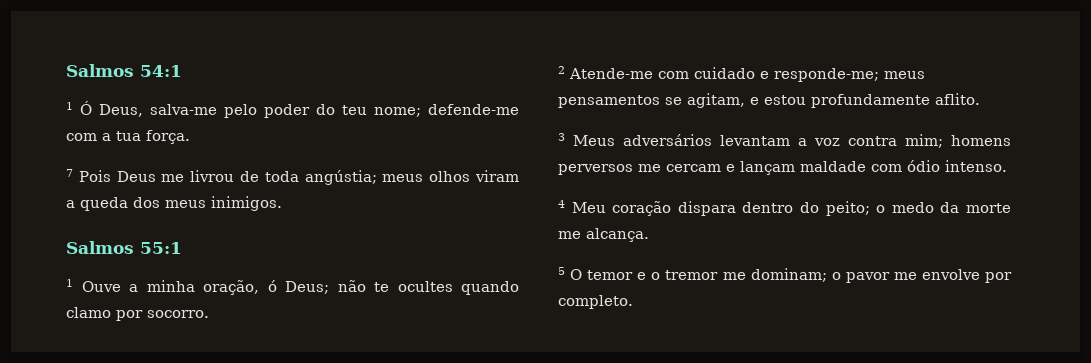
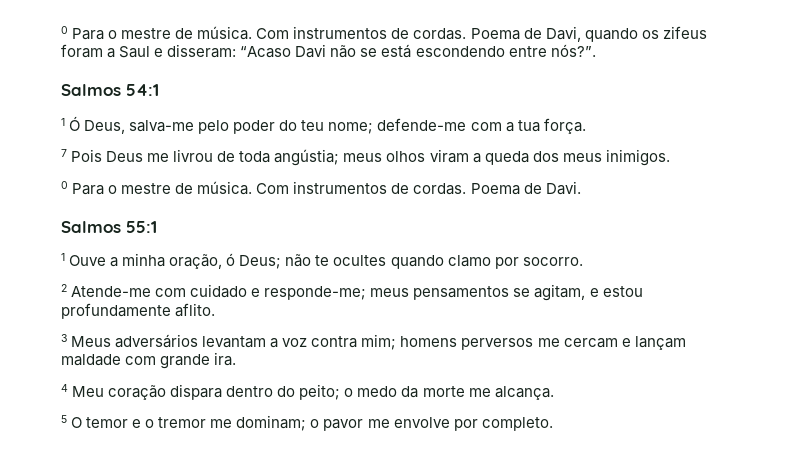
+ 0 Para o mestre de música. Com instrumentos de cordas. Poema de Davi, quando os zifeus foram a Saul e disseram: “Acaso Davi não se está escondendo entre nós?”.
+ 0 Para o mestre de música. Com instrumentos de cordas. Poema de Davi.
- 3 Meus adversários levantam a voz contra mim; homens perversos me cercam e lançam maldade com ódio intenso.
+ 3 Meus adversários levantam a voz contra mim; homens perversos me cercam e lançam maldade com grande ira.

